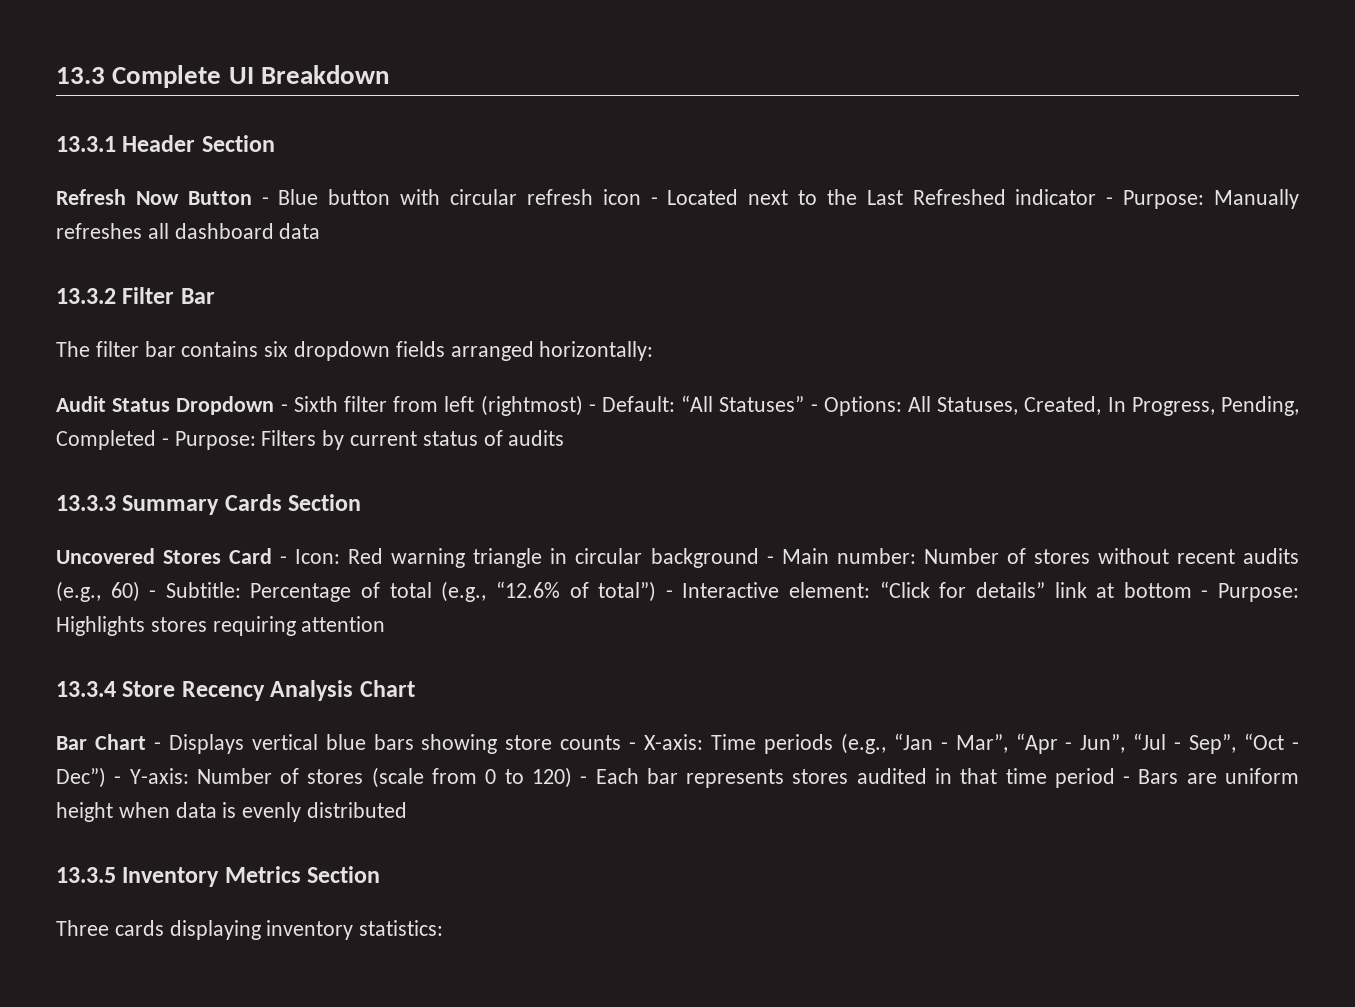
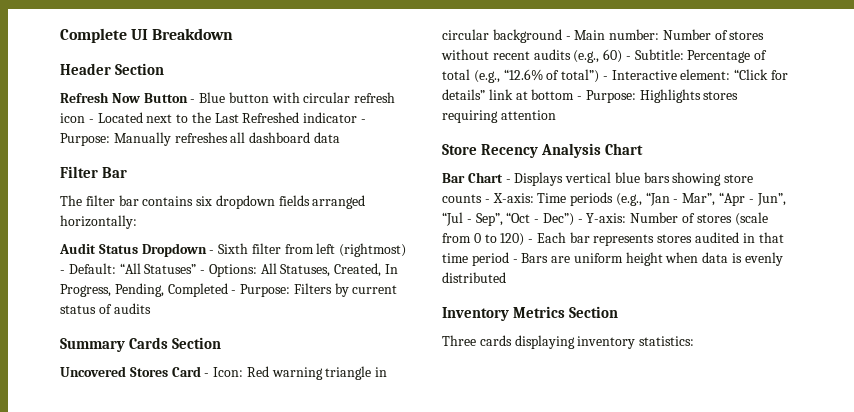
- 13.3 Complete UI Breakdown
+ Complete UI Breakdown
- 13.3.1 Header Section
+ Header Section
- 13.3.2 Filter Bar
+ Filter Bar
- 13.3.3 Summary Cards Section
+ Summary Cards Section
- 13.3.4 Store Recency Analysis Chart
+ Store Recency Analysis Chart
- 13.3.5 Inventory Metrics Section
+ Inventory Metrics Section

